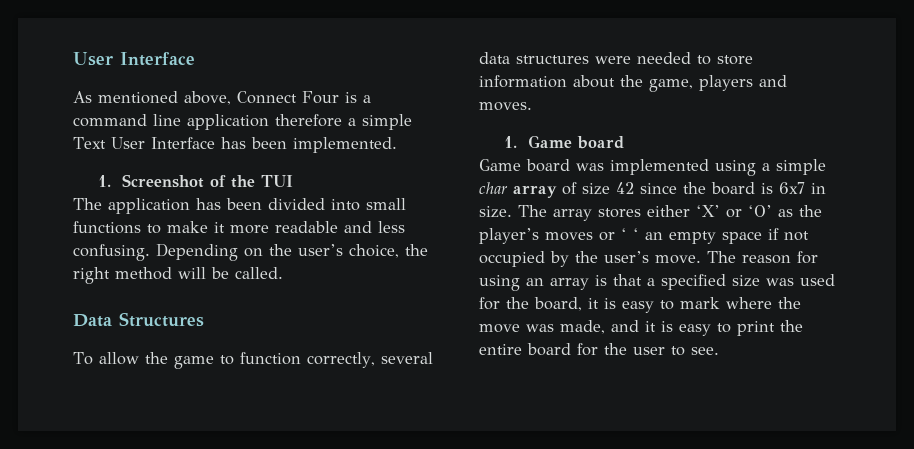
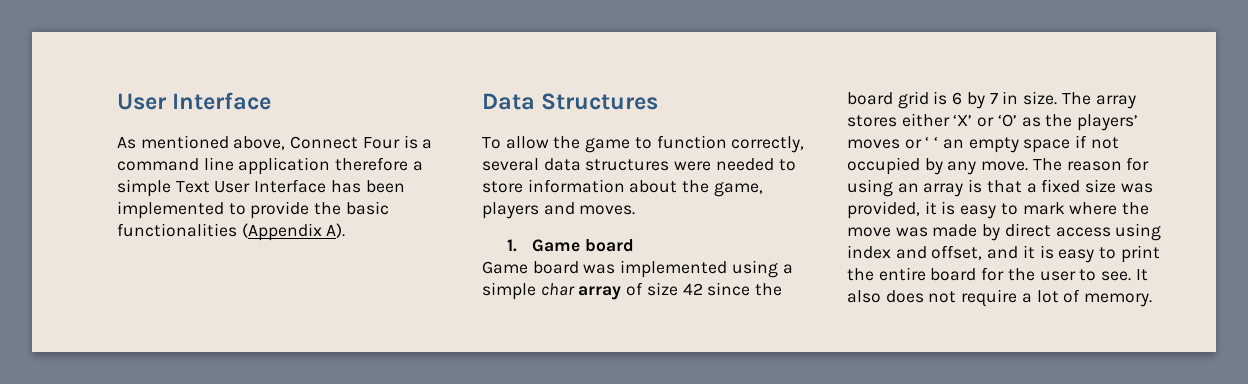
- As mentioned above, Connect Four is a command line application therefore a simple Text User Interface has been implemented.
- 1. Screenshot of the TUI
- The application has been divided into small functions to make it more readable and less confusing. Depending on the user’s choice, the right method will be called.
+ As mentioned above, Connect Four is a command line application therefore a simple Text User Interface has been implemented to provide the basic functionalities (Appendix A).
- Game board was implemented using a simple char array of size 42 since the board is 6x7 in size.
+ Game board was implemented using a simple char array of size 42 since the board grid is 6 by 7 in size.
- The array stores either ‘X’ or ‘O’ as the player’s moves or ‘ ‘ an empty space if not occupied by the user’s move.
+ The array stores either ‘X’ or ‘O’ as the players’ moves or ‘ ‘ an empty space if not occupied by any move.
- The reason for using an array is that a specified size was used for the board, it is easy to mark where the move was made, and it is easy to print the entire board for the user to see.
+ The reason for using an array is that a fixed size was provided, it is easy to mark where the move was made by direct access using index and offset, and it is easy to print the entire board for the user to see.
+ It also does not require a lot of memory.

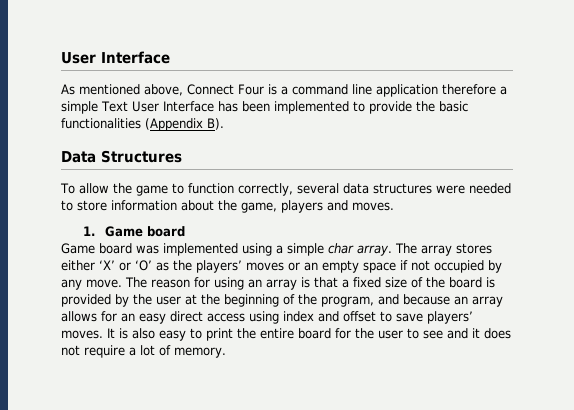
- As mentioned above, Connect Four is a command line application therefore a simple Text User Interface has been implemented to provide the basic functionalities (Appendix A).
+ As mentioned above, Connect Four is a command line application therefore a simple Text User Interface has been implemented to provide the basic functionalities (Appendix B).
- Game board was implemented using a simple char array of size 42 since the board grid is 6 by 7 in size.
+ Game board was implemented using a simple char array.
- The array stores either ‘X’ or ‘O’ as the players’ moves or ‘ ‘ an empty space if not occupied by any move.
+ The array stores either ‘X’ or ‘O’ as the players’ moves or an empty space if not occupied by any move.
- The reason for using an array is that a fixed size was provided, it is easy to mark where the move was made by direct access using index and offset, and it is easy to print the entire board for the user to see. It also does not require a lot of memory.
+ The reason for using an array is that a fixed size of the board is provided by the user at the beginning of the program, and because an array allows for an easy direct access using index and offset to save players’ moves. It is also easy to print the entire board for the user to see and it does not require a lot of memory.

